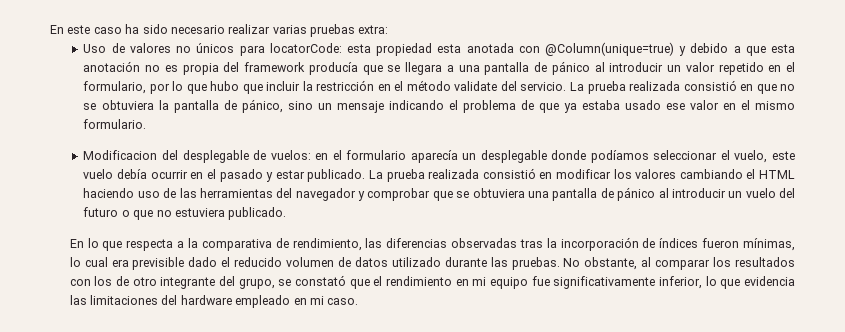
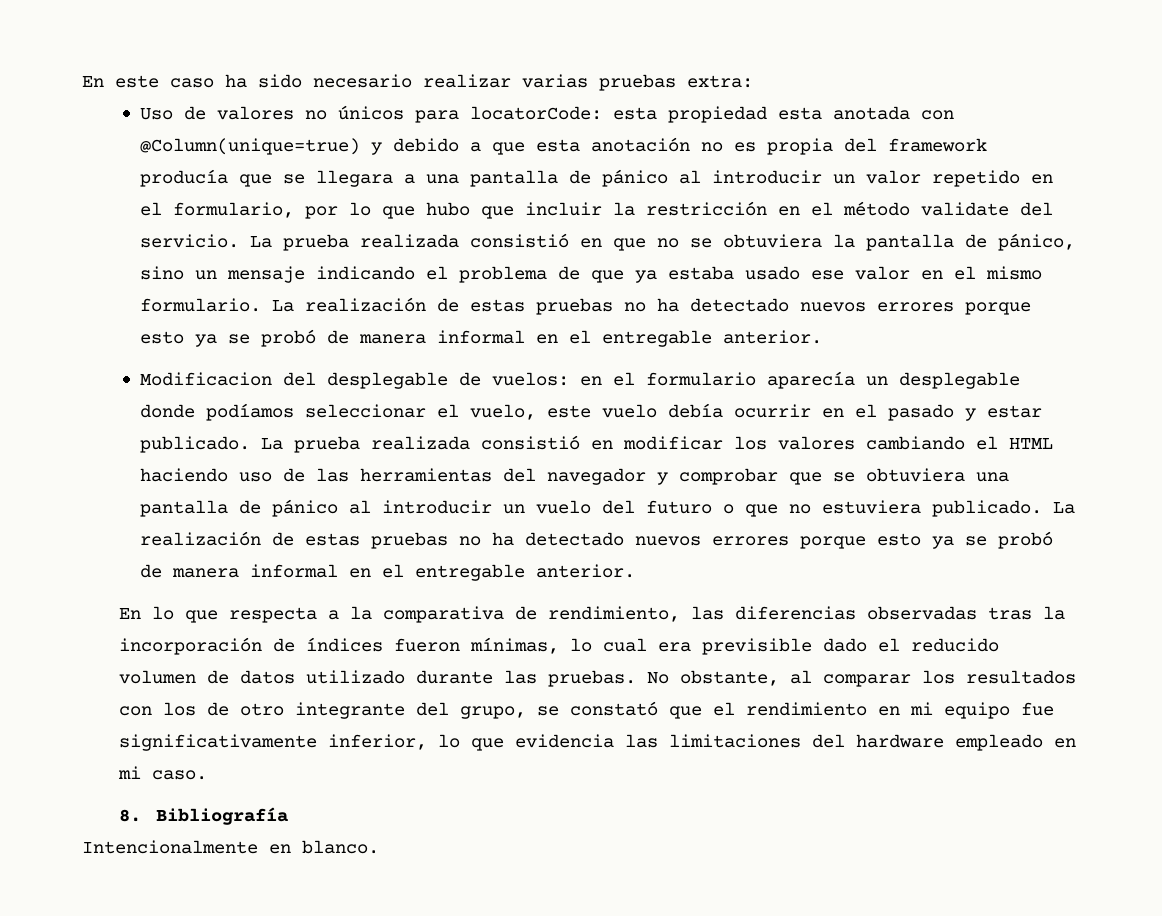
- La prueba realizada consistió en que no se obtuviera la pantalla de pánico, sino un mensaje indicando el problema de que ya estaba usado ese valor en el mismo formulario.
+ La prueba realizada consistió en que no se obtuviera la pantalla de pánico, sino un mensaje indicando el problema de que ya estaba usado ese valor en el mismo formulario. La realización de estas pruebas no ha detectado nuevos errores porque esto ya se probó de manera informal en el entregable anterior.
- La prueba realizada consistió en modificar los valores cambiando el HTML haciendo uso de las herramientas del navegador y comprobar que se obtuviera una pantalla de pánico al introducir un vuelo del futuro o que no estuviera publicado.
+ La prueba realizada consistió en modificar los valores cambiando el HTML haciendo uso de las herramientas del navegador y comprobar que se obtuviera una pantalla de pánico al introducir un vuelo del futuro o que no estuviera publicado. La realización de estas pruebas no ha detectado nuevos errores porque esto ya se probó de manera informal en el entregable anterior.
+ 8. Bibliografía
+ Intencionalmente en blanco.

